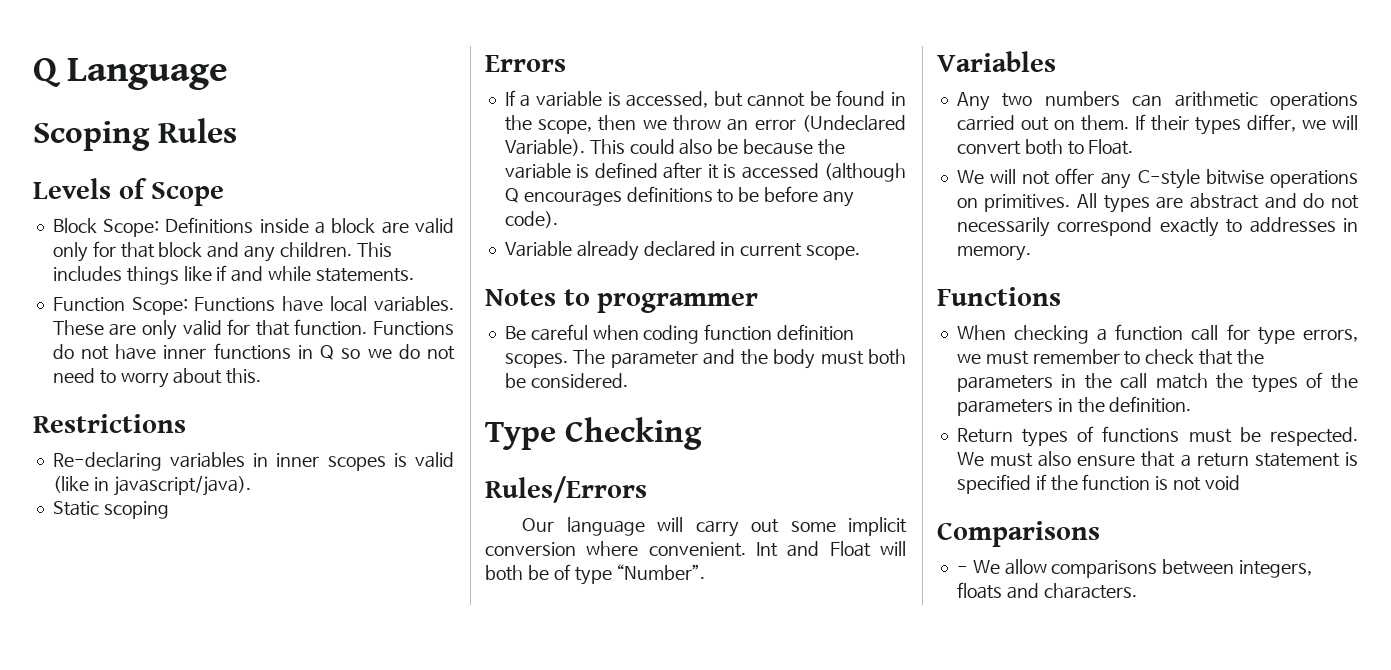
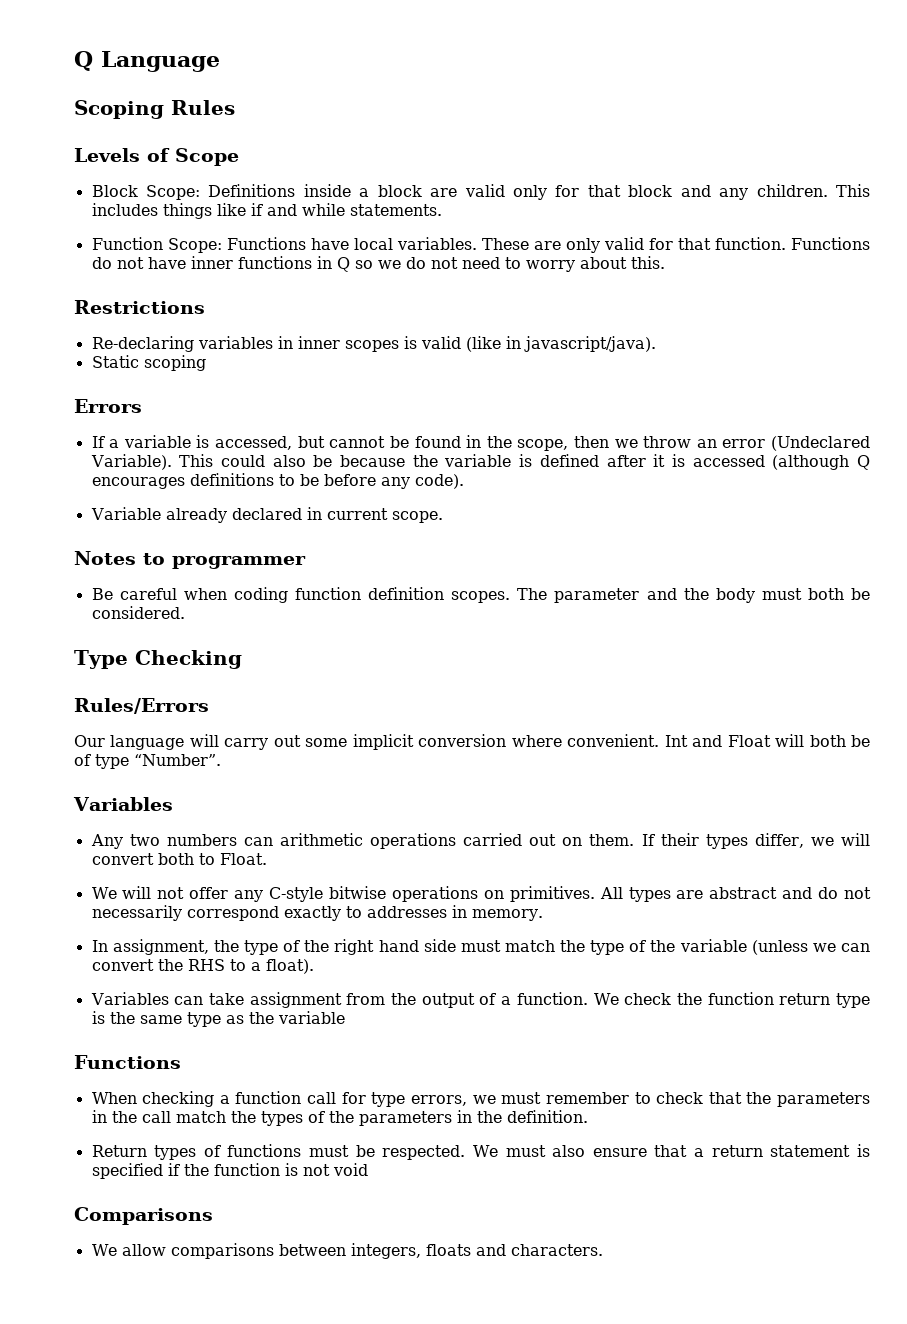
+ In assignment, the type of the right hand side must match the type of the variable (unless we can convert the RHS to a float).
+ Variables can take assignment from the output of a function. We check the function return type is the same type as the variable
- - We allow comparisons between integers, floats and characters.
+ We allow comparisons between integers, floats and characters.

